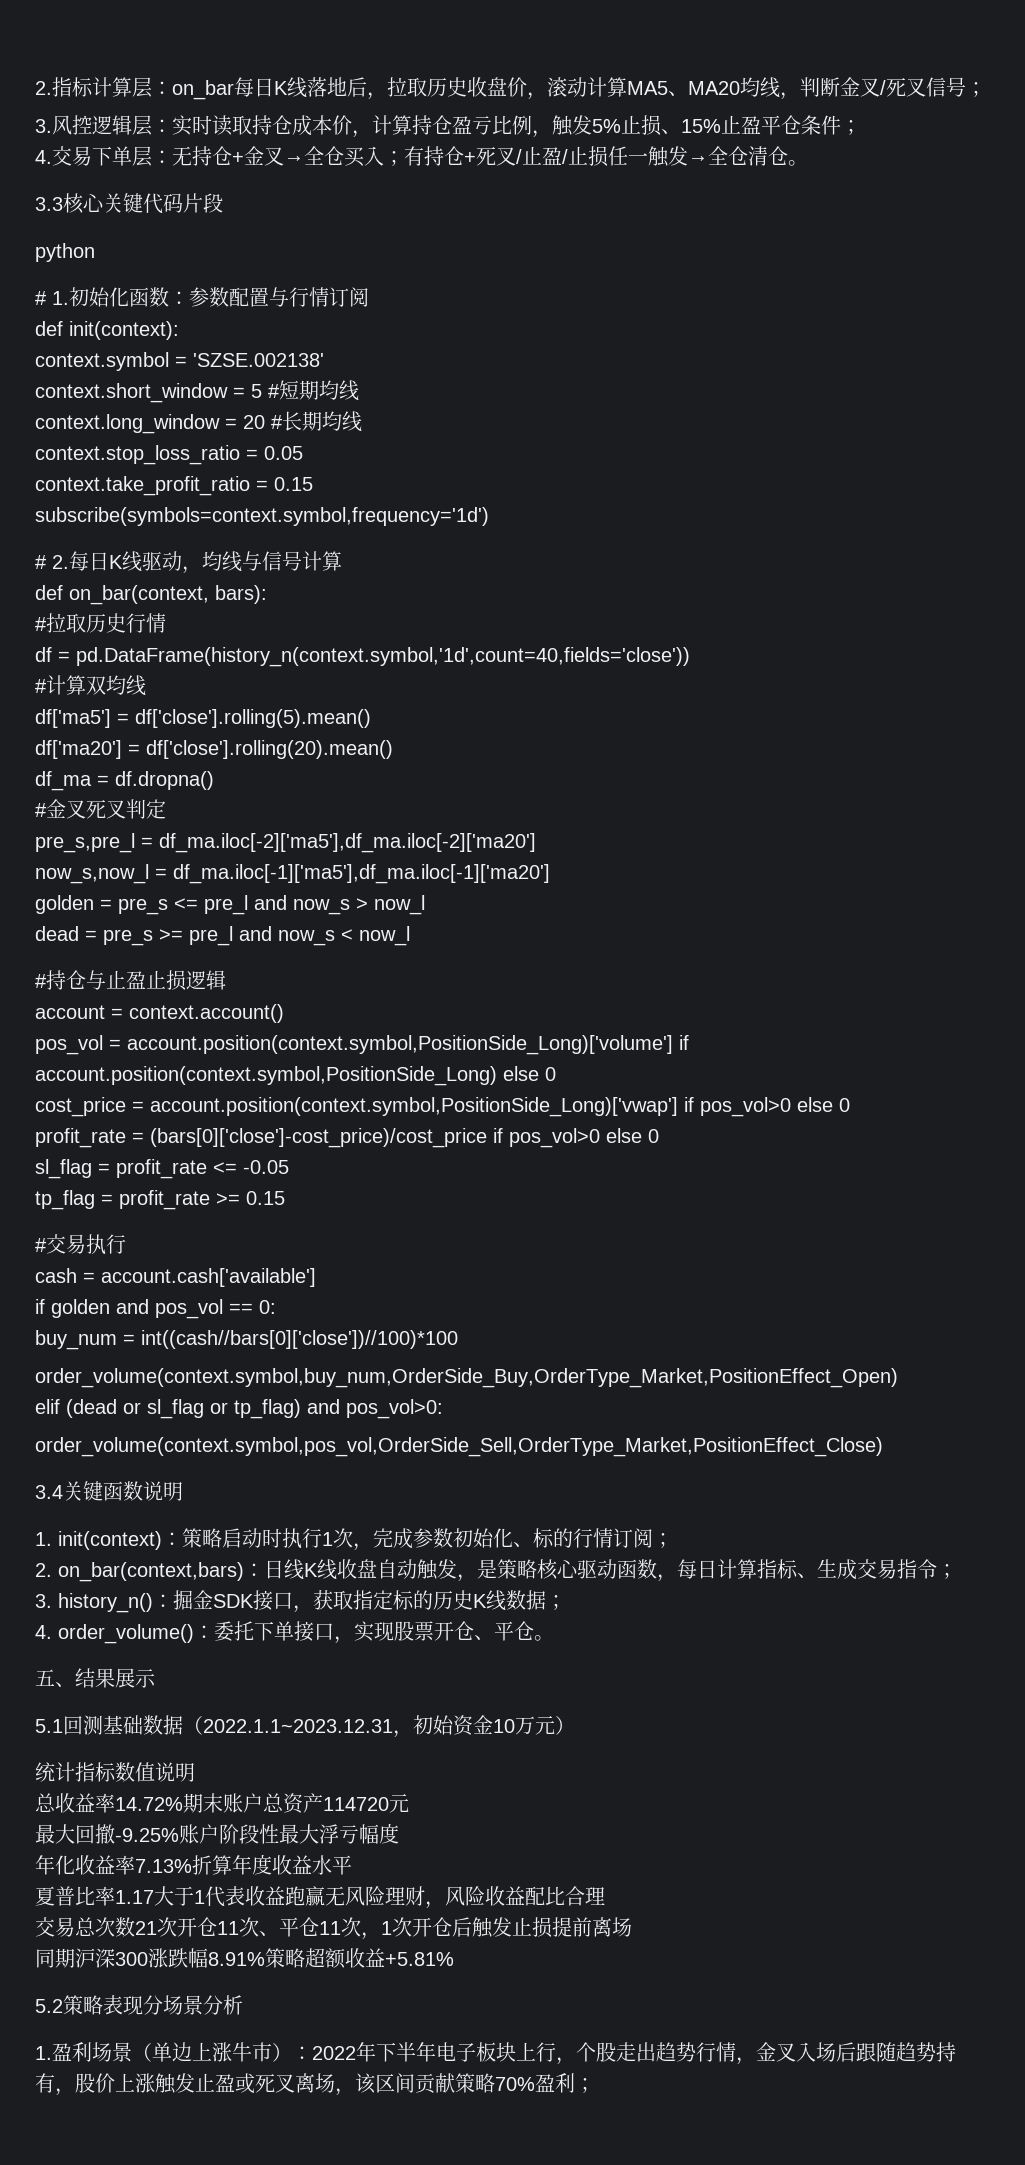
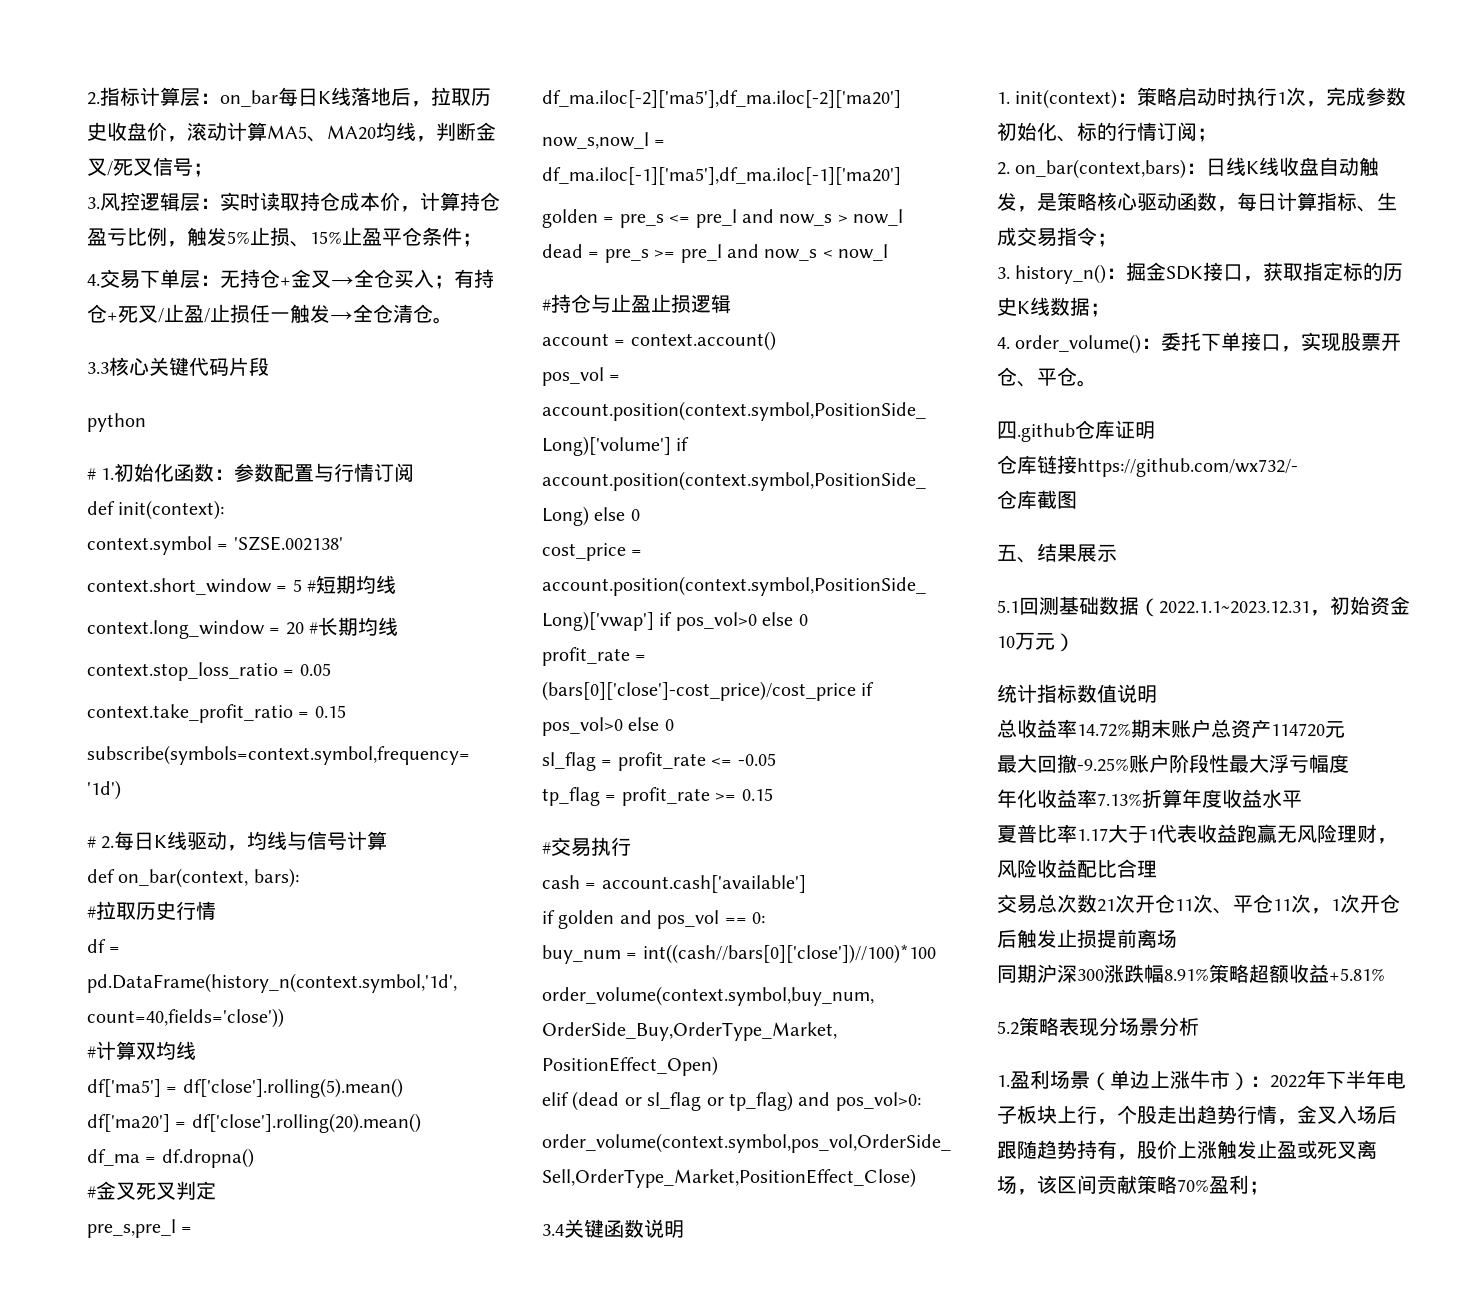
+ 四.github仓库证明
+ 仓库链接https://github.com/wx732/-
+ 仓库截图

